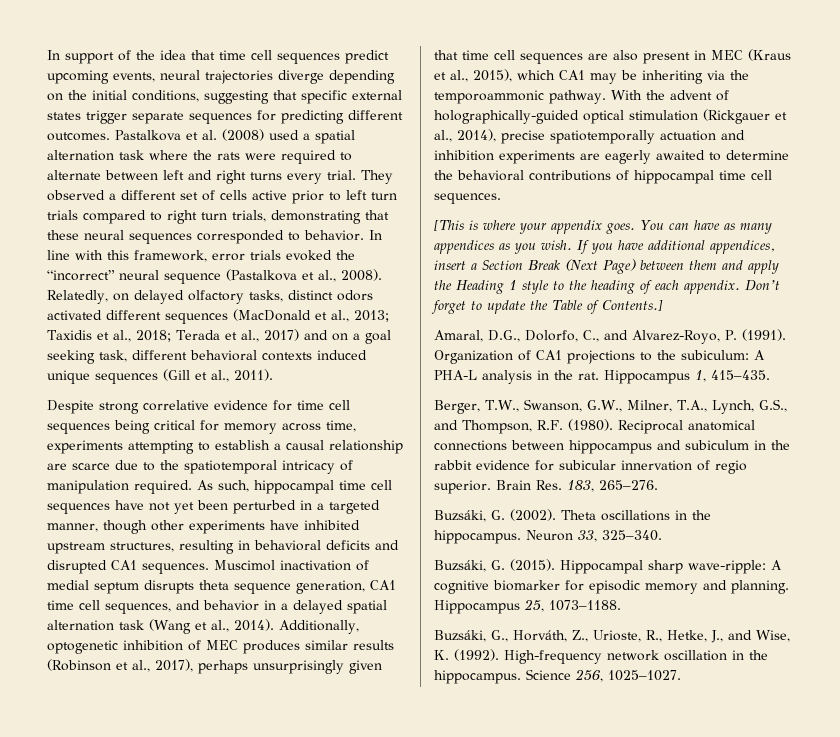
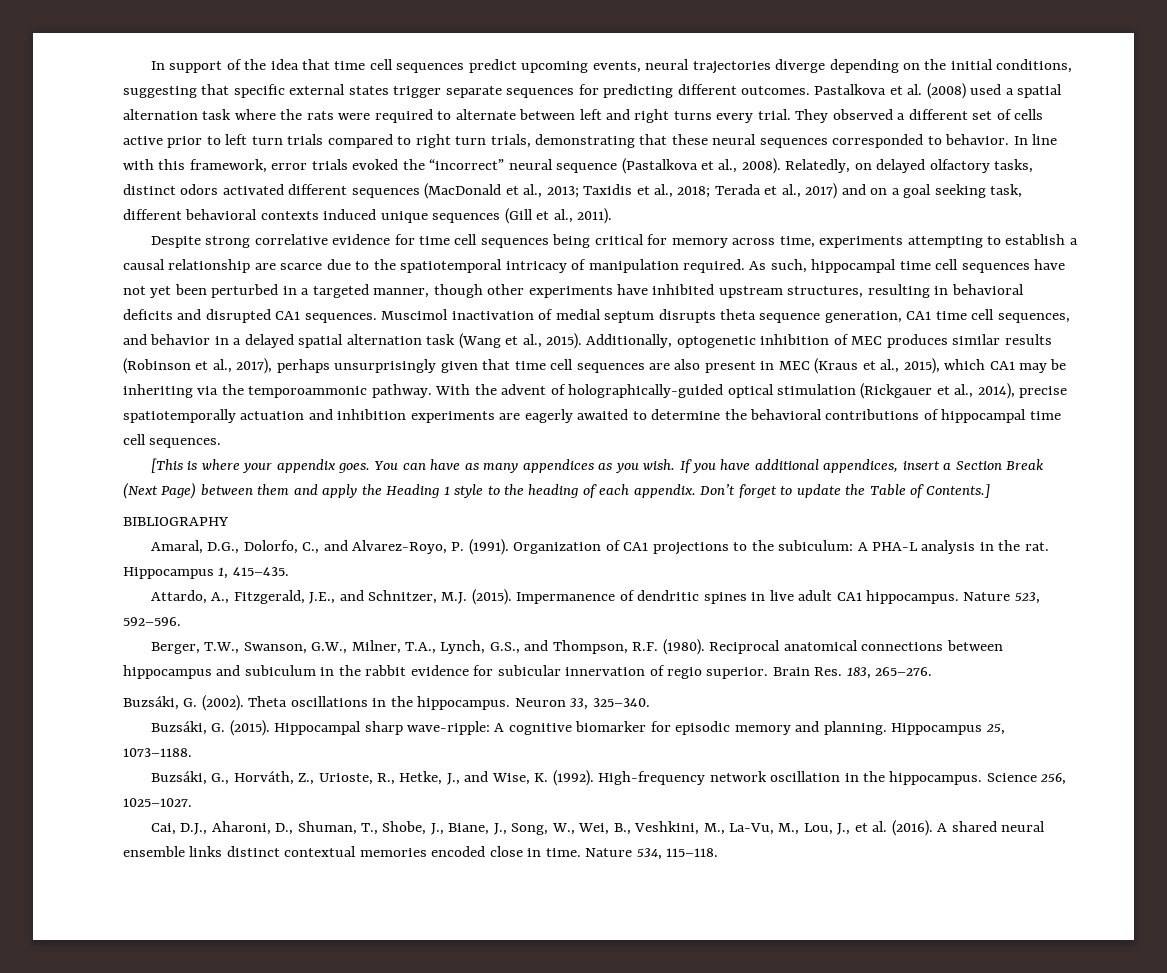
- Muscimol inactivation of medial septum disrupts theta sequence generation, CA1 time cell sequences, and behavior in a delayed spatial alternation task (Wang et al., 2014).
+ Muscimol inactivation of medial septum disrupts theta sequence generation, CA1 time cell sequences, and behavior in a delayed spatial alternation task (Wang et al., 2015).
+ BIBLIOGRAPHY
+ Attardo, A., Fitzgerald, J.E., and Schnitzer, M.J. (2015). Impermanence of dendritic spines in live adult CA1 hippocampus. Nature 523, 592–596.
+ Cai, D.J., Aharoni, D., Shuman, T., Shobe, J., Biane, J., Song, W., Wei, B., Veshkini, M., La-Vu, M., Lou, J., et al. (2016). A shared neural ensemble links distinct contextual memories encoded close in time. Nature 534, 115–118.

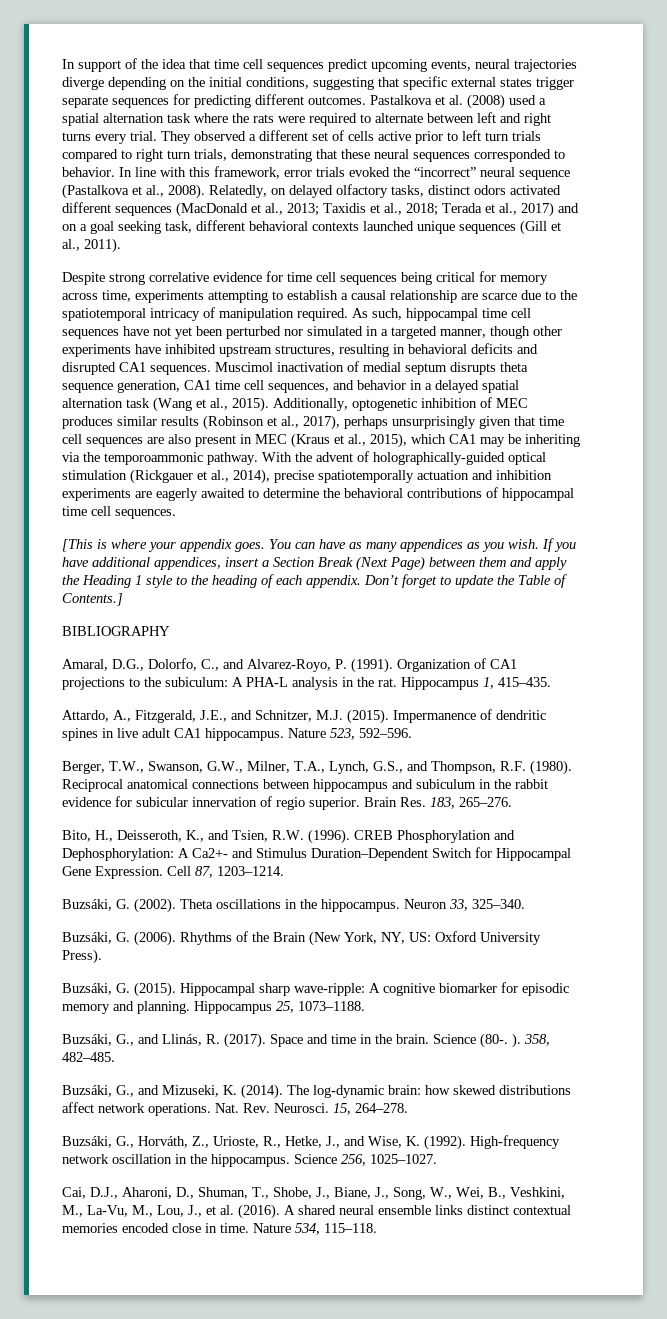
- Relatedly, on delayed olfactory tasks, distinct odors activated different sequences (MacDonald et al., 2013; Taxidis et al., 2018; Terada et al., 2017) and on a goal seeking task, different behavioral contexts induced unique sequences (Gill et al., 2011).
+ Relatedly, on delayed olfactory tasks, distinct odors activated different sequences (MacDonald et al., 2013; Taxidis et al., 2018; Terada et al., 2017) and on a goal seeking task, different behavioral contexts launched unique sequences (Gill et al., 2011).
- As such, hippocampal time cell sequences have not yet been perturbed in a targeted manner, though other experiments have inhibited upstream structures, resulting in behavioral deficits and disrupted CA1 sequences.
+ As such, hippocampal time cell sequences have not yet been perturbed nor simulated in a targeted manner, though other experiments have inhibited upstream structures, resulting in behavioral deficits and disrupted CA1 sequences.
+ Bito, H., Deisseroth, K., and Tsien, R.W. (1996). CREB Phosphorylation and Dephosphorylation: A Ca2+- and Stimulus Duration–Dependent Switch for Hippocampal Gene Expression. Cell 87, 1203–1214.
+ Buzsáki, G. (2006). Rhythms of the Brain (New York, NY, US: Oxford University Press).
+ Buzsáki, G., and Llinás, R. (2017). Space and time in the brain. Science (80-. ). 358, 482–485.
+ Buzsáki, G., and Mizuseki, K. (2014). The log-dynamic brain: how skewed distributions affect network operations. Nat. Rev. Neurosci. 15, 264–278.

